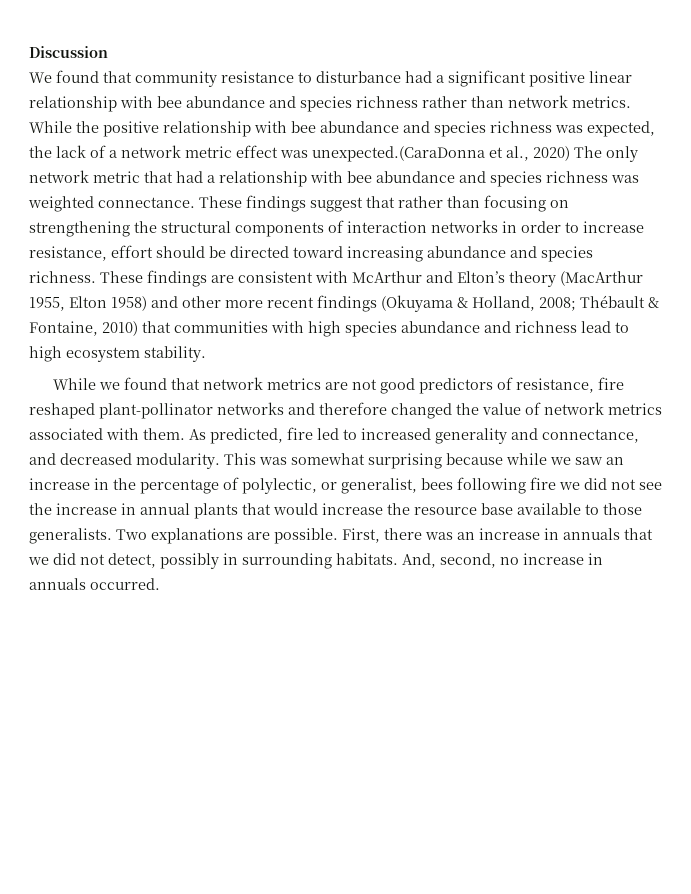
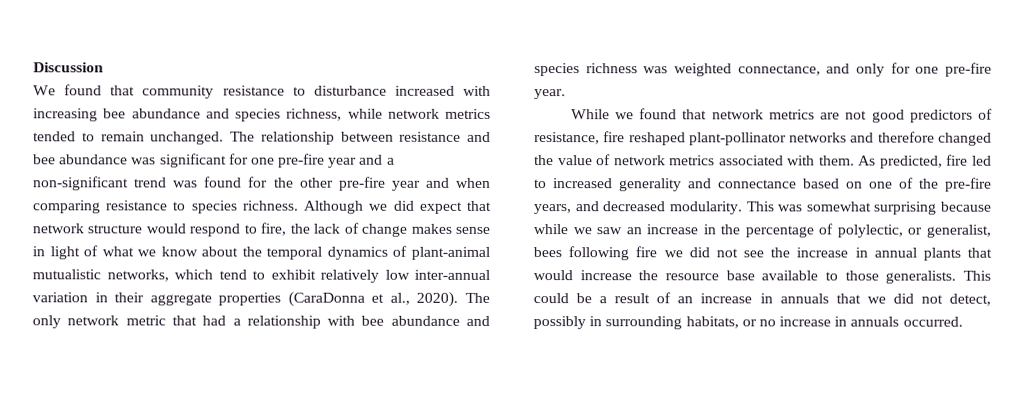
- We found that community resistance to disturbance had a significant positive linear relationship with bee abundance and species richness rather than network metrics. While the positive relationship with bee abundance and species richness was expected, the lack of a network metric effect was unexpected.(CaraDonna et al., 2020) The only network metric that had a relationship with bee abundance and species richness was weighted connectance. These findings suggest that rather than focusing on strengthening the structural components of interaction networks in order to increase resistance, effort should be directed toward increasing abundance and species richness. These findings are consistent with McArthur and Elton’s theory (MacArthur 1955, Elton 1958) and other more recent findings (Okuyama & Holland, 2008; Thébault & Fontaine, 2010) that communities with high species abundance and richness lead to high ecosystem stability.
+ We found that community resistance to disturbance increased with increasing bee abundance and species richness, while network metrics tended to remain unchanged. The relationship between resistance and bee abundance was significant for one pre-fire year and a non-significant trend was found for the other pre-fire year and when comparing resistance to species richness. Although we did expect that network structure would respond to fire, the lack of change makes sense in light of what we know about the temporal dynamics of plant-animal mutualistic networks, which tend to exhibit relatively low inter-annual variation in their aggregate properties (CaraDonna et al., 2020). The only network metric that had a relationship with bee abundance and species richness was weighted connectance, and only for one pre-fire year.
- As predicted, fire led to increased generality and connectance, and decreased modularity.
+ As predicted, fire led to increased generality and connectance based on one of the pre-fire years, and decreased modularity.
- Two explanations are possible. First, there was an increase in annuals that we did not detect, possibly in surrounding habitats. And, second, no increase in annuals occurred.
+ This could be a result of an increase in annuals that we did not detect, possibly in surrounding habitats, or no increase in annuals occurred.

